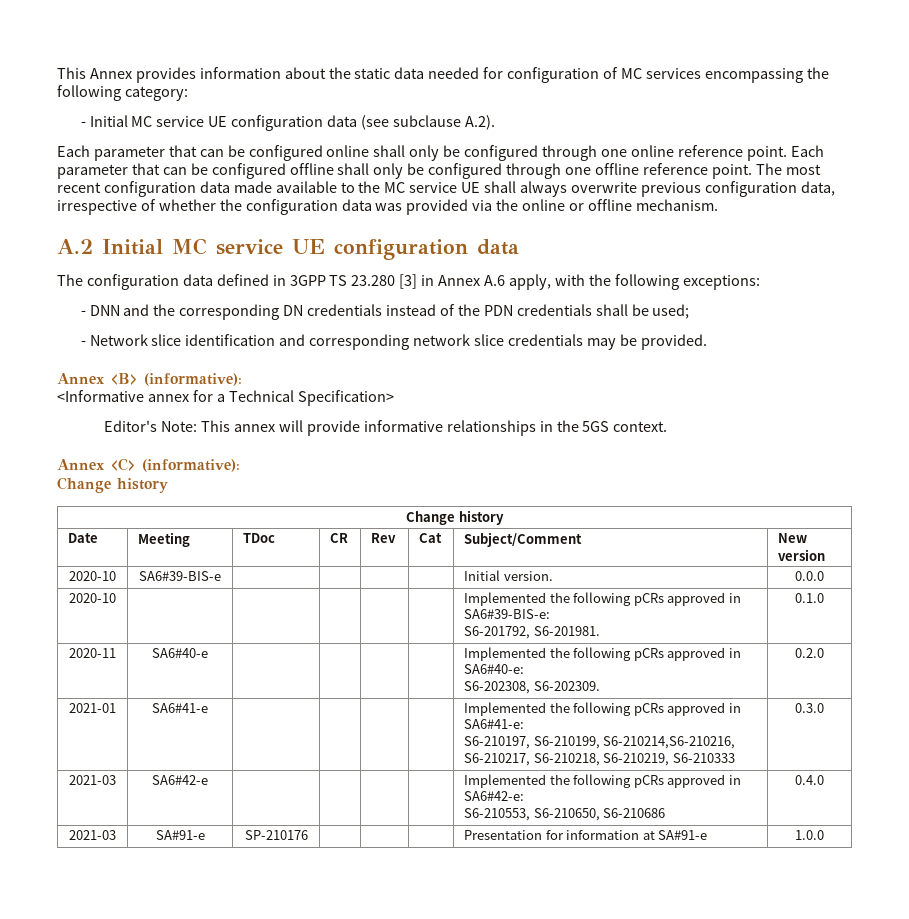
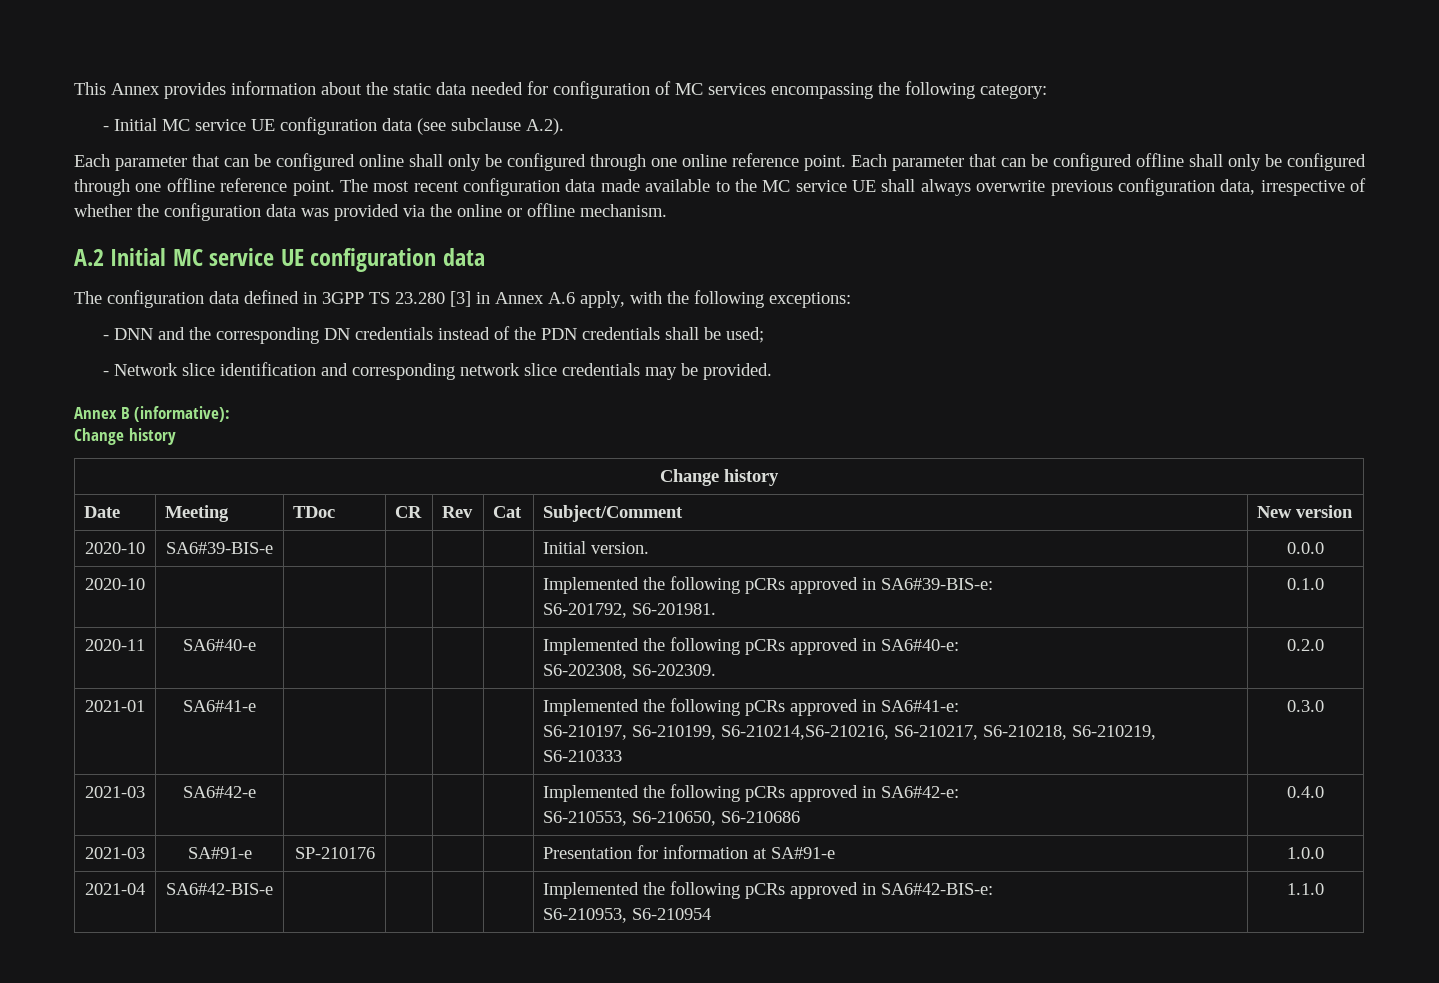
- Annex <B> (informative):
- <Informative annex for a Technical Specification>
- Editor's Note: This annex will provide informative relationships in the 5GS context.
- Annex <C> (informative):
+ Annex B (informative):
+ 2021-04 | SA6#42-BIS-e | | | | | Implemented the following pCRs approved in SA6#42-BIS-e:
+ S6-210953, S6-210954 | 1.1.0

